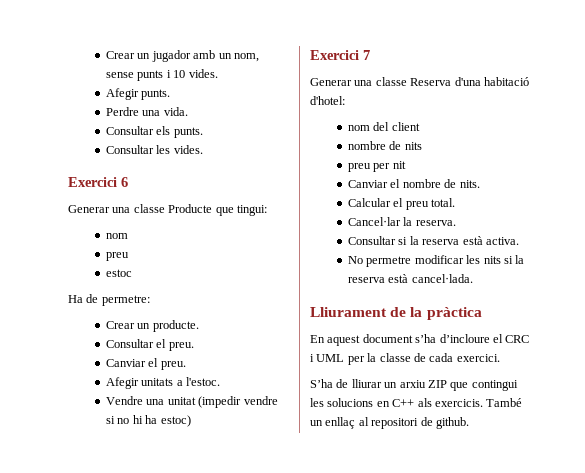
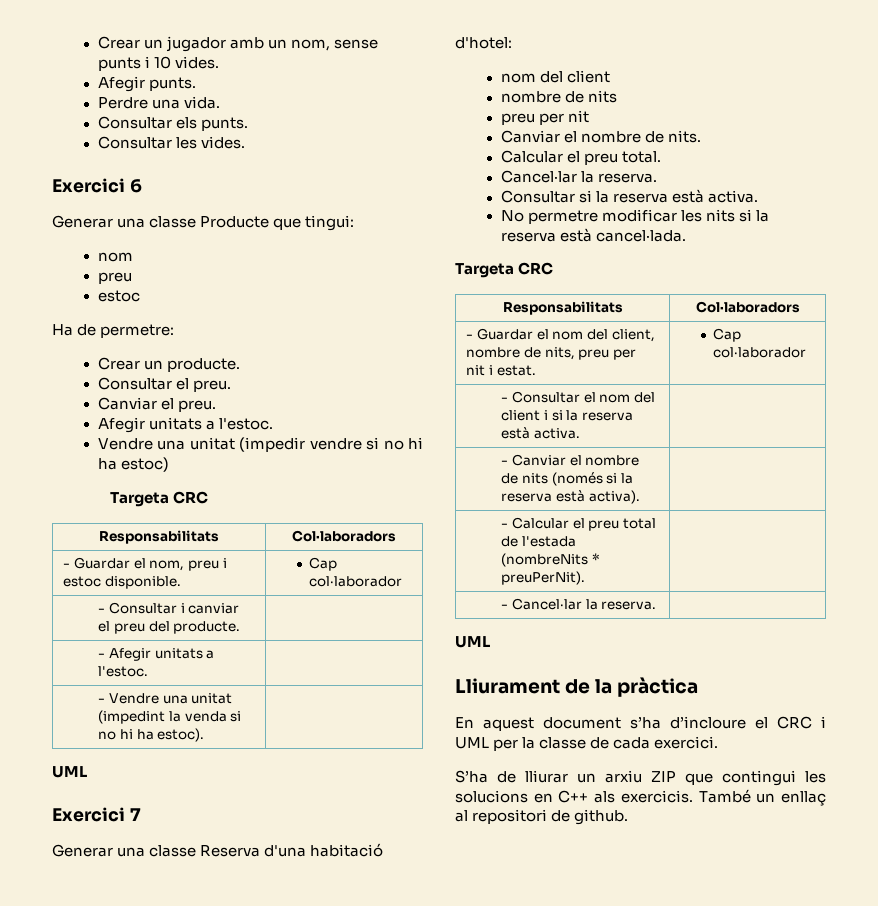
  Vendre una unitat (impedir vendre si no hi ha estoc)
+ Targeta CRC
+ Responsabilitats | Col·laboradors
+ - Guardar el nom, preu i estoc disponible. | Cap col·laborador
+ - Consultar i canviar el preu del producte. |
+ - Afegir unitats a l'estoc. |
+ - Vendre una unitat (impedint la venda si no hi ha estoc). |
+ UML
  No permetre modificar les nits si la reserva està cancel·lada.
+ Targeta CRC
+ Responsabilitats | Col·laboradors
+ - Guardar el nom del client, nombre de nits, preu per nit i estat. | Cap col·laborador
+ - Consultar el nom del client i si la reserva està activa. |
+ - Canviar el nombre de nits (només si la reserva està activa). |
+ - Calcular el preu total de l'estada (nombreNits * preuPerNit). |
+ - Cancel·lar la reserva. |
+ UML

